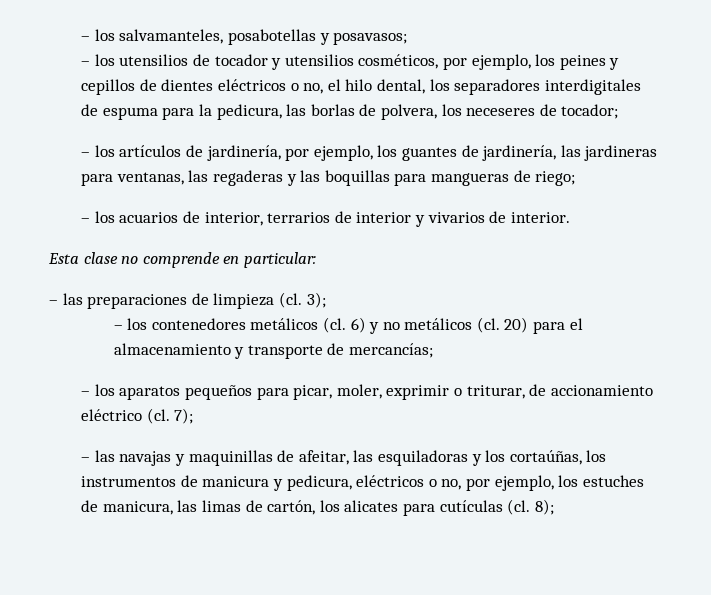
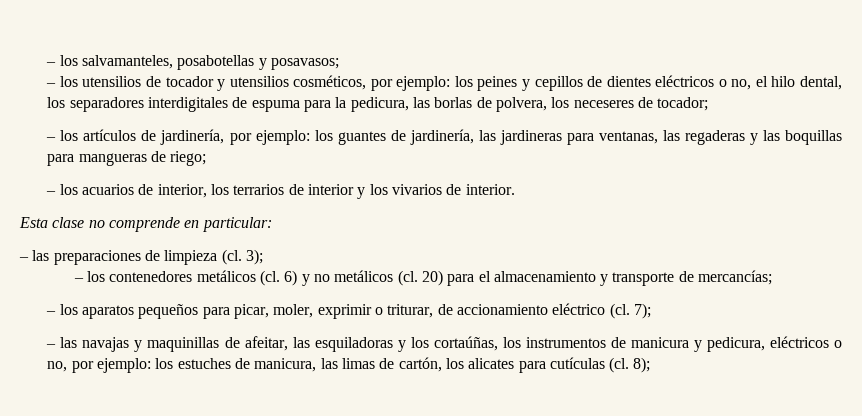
- – los utensilios de tocador y utensilios cosméticos, por ejemplo, los peines y cepillos de dientes eléctricos o no, el hilo dental, los separadores interdigitales de espuma para la pedicura, las borlas de polvera, los neceseres de tocador;
+ – los utensilios de tocador y utensilios cosméticos, por ejemplo: los peines y cepillos de dientes eléctricos o no, el hilo dental, los separadores interdigitales de espuma para la pedicura, las borlas de polvera, los neceseres de tocador;
- – los artículos de jardinería, por ejemplo, los guantes de jardinería, las jardineras para ventanas, las regaderas y las boquillas para mangueras de riego;
+ – los artículos de jardinería, por ejemplo: los guantes de jardinería, las jardineras para ventanas, las regaderas y las boquillas para mangueras de riego;
- – los acuarios de interior, terrarios de interior y vivarios de interior.
+ – los acuarios de interior, los terrarios de interior y los vivarios de interior.
- – las navajas y maquinillas de afeitar, las esquiladoras y los cortaúñas, los instrumentos de manicura y pedicura, eléctricos o no, por ejemplo, los estuches de manicura, las limas de cartón, los alicates para cutículas (cl.
+ – las navajas y maquinillas de afeitar, las esquiladoras y los cortaúñas, los instrumentos de manicura y pedicura, eléctricos o no, por ejemplo: los estuches de manicura, las limas de cartón, los alicates para cutículas (cl.

